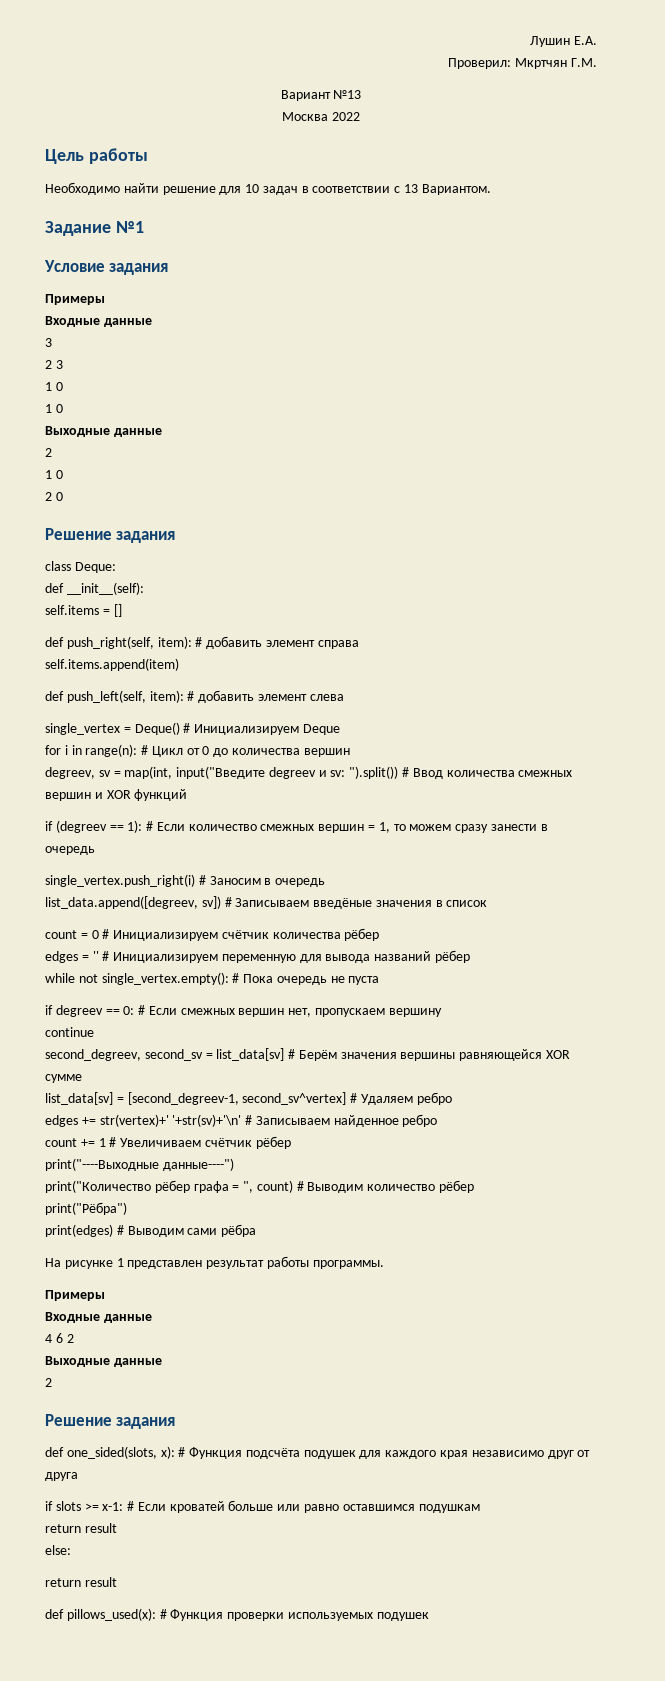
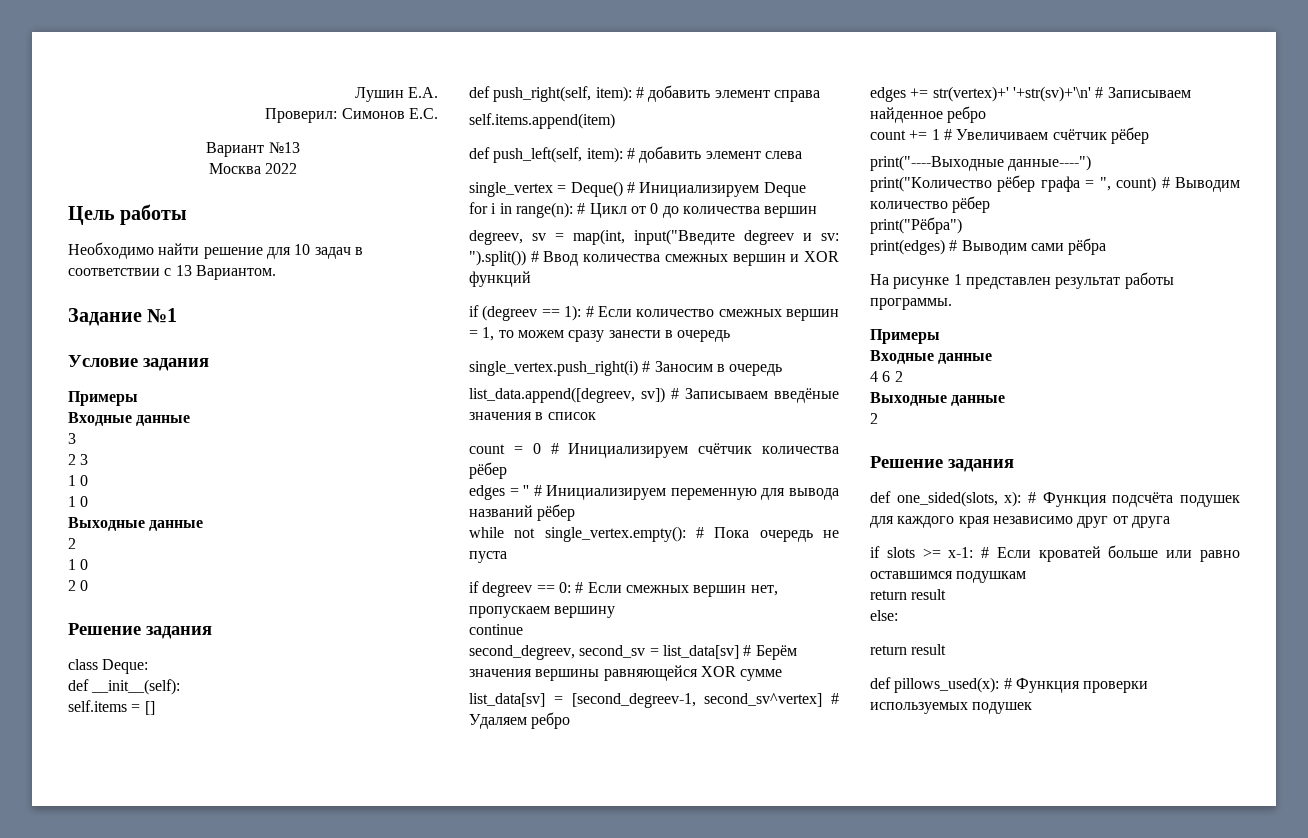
- Проверил: Мкртчян Г.М.
+ Проверил: Симонов Е.С.

